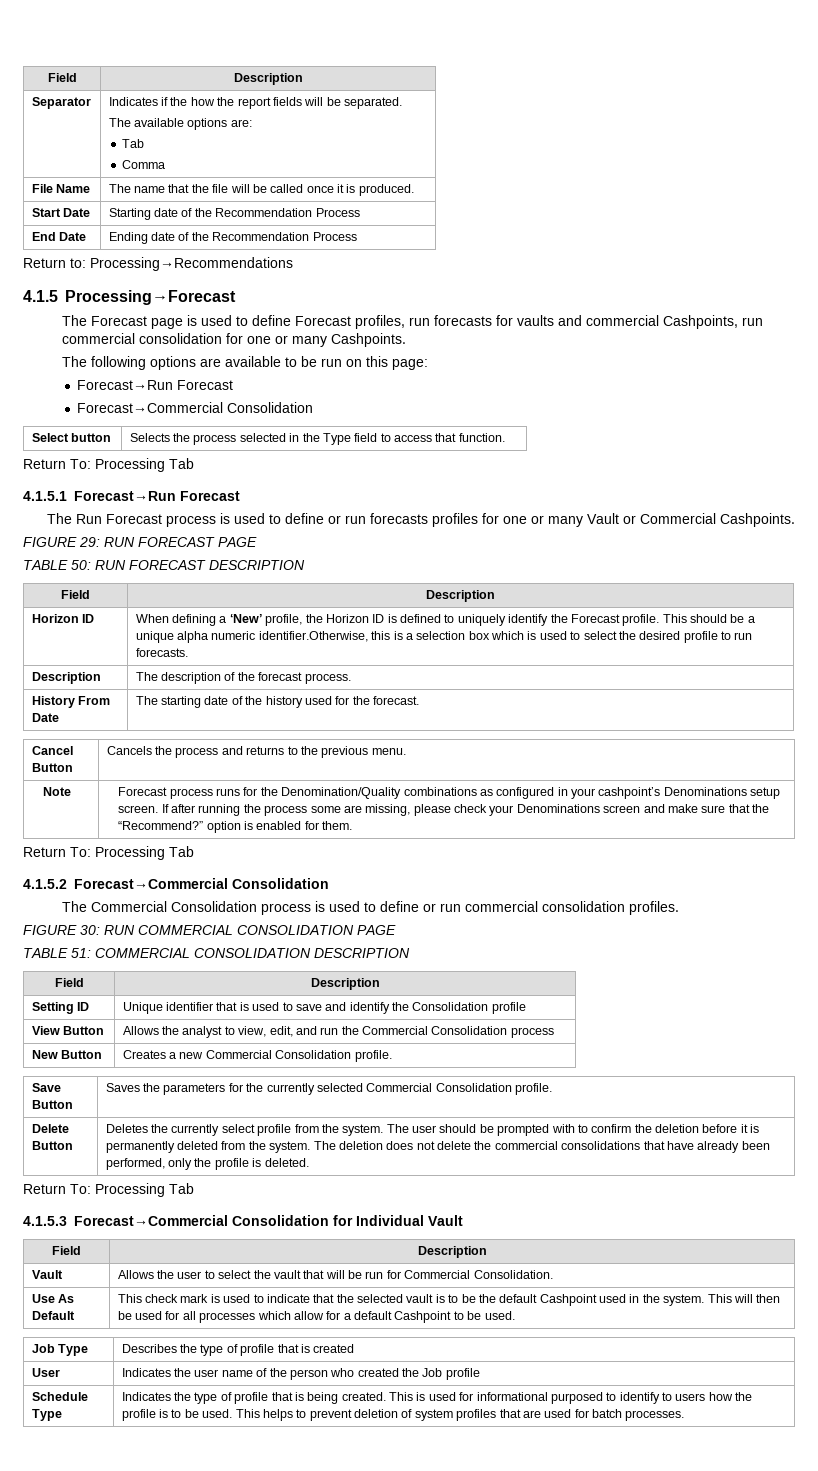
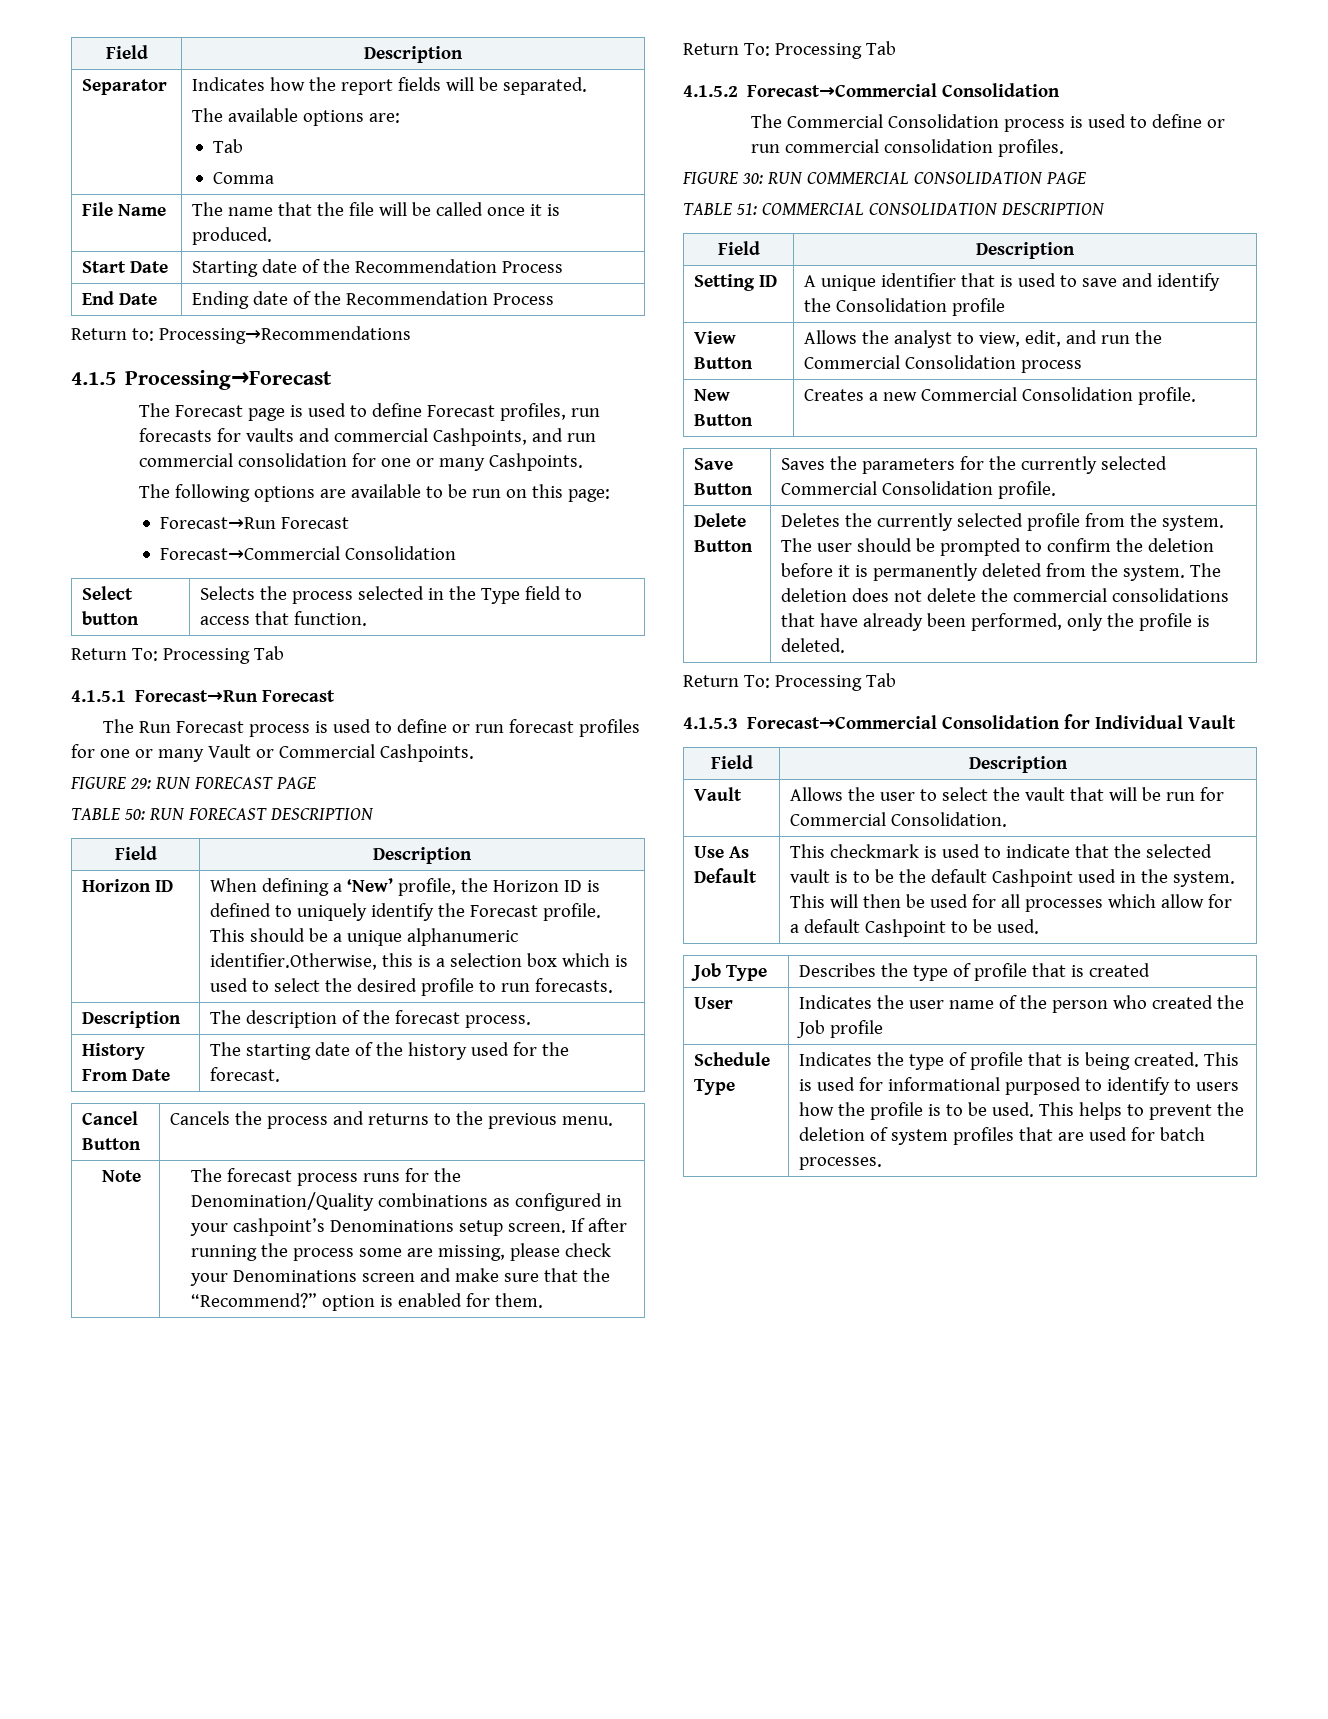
- Separator | Indicates if the how the report fields will be separated.
+ Separator | Indicates how the report fields will be separated.
- The Forecast page is used to define Forecast profiles, run forecasts for vaults and commercial Cashpoints, run commercial consolidation for one or many Cashpoints.
+ The Forecast page is used to define Forecast profiles, run forecasts for vaults and commercial Cashpoints, and run commercial consolidation for one or many Cashpoints.
- The Run Forecast process is used to define or run forecasts profiles for one or many Vault or Commercial Cashpoints.
+ The Run Forecast process is used to define or run forecast profiles for one or many Vault or Commercial Cashpoints.
- This should be a unique alpha numeric identifier.Otherwise, this is a selection box which is used to select the desired profile to run forecasts.
+ This should be a unique alphanumeric identifier.Otherwise, this is a selection box which is used to select the desired profile to run forecasts.
- Forecast process runs for the Denomination/Quality combinations as configured in your cashpoint’s Denominations setup screen.
+ The forecast process runs for the Denomination/Quality combinations as configured in your cashpoint’s Denominations setup screen.
- Setting ID | Unique identifier that is used to save and identify the Consolidation profile
+ Setting ID | A unique identifier that is used to save and identify the Consolidation profile
- Deletes the currently select profile from the system.
+ Deletes the currently selected profile from the system.
- The user should be prompted with to confirm the deletion before it is permanently deleted from the system.
+ The user should be prompted to confirm the deletion before it is permanently deleted from the system.
- This check mark is used to indicate that the selected vault is to be the default Cashpoint used in the system.
+ This checkmark is used to indicate that the selected vault is to be the default Cashpoint used in the system.
- This helps to prevent deletion of system profiles that are used for batch processes.
+ This helps to prevent the deletion of system profiles that are used for batch processes.

